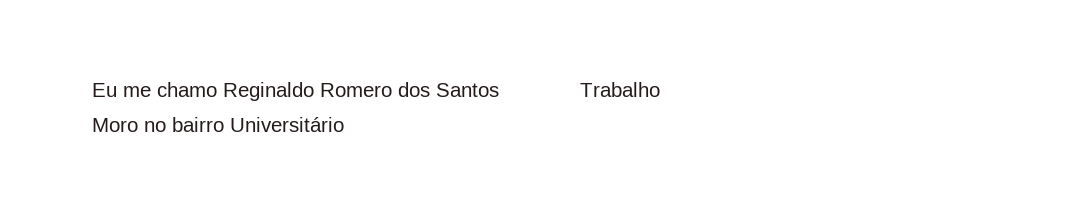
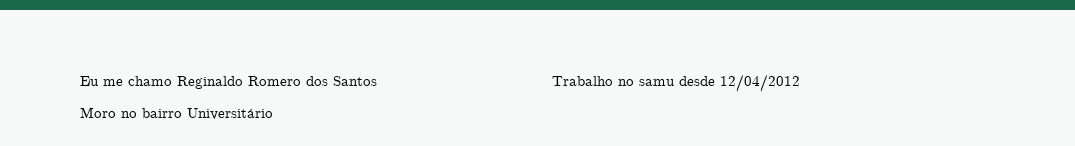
- Trabalho
+ Trabalho no samu desde 12/04/2012

